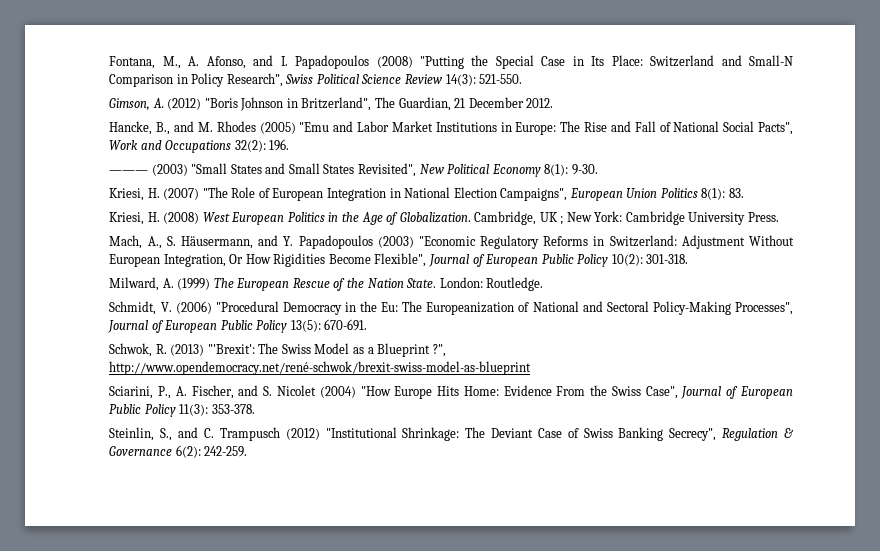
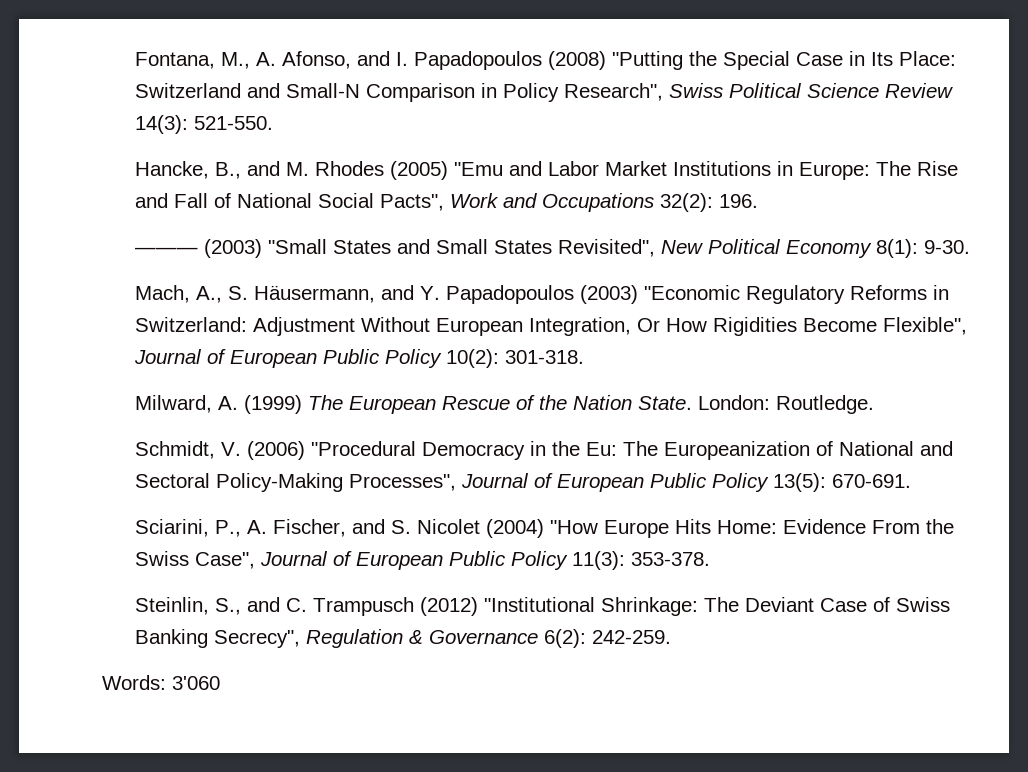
- Gimson, A. (2012) "Boris Johnson in Britzerland", The Guardian, 21 December 2012.
- Kriesi, H. (2007) "The Role of European Integration in National Election Campaigns", European Union Politics 8(1): 83.
- Kriesi, H. (2008) West European Politics in the Age of Globalization. Cambridge, UK ; New York: Cambridge University Press.
- Schwok, R. (2013) "'Brexit': The Swiss Model as a Blueprint ?", http://www.opendemocracy.net/rené-schwok/brexit-swiss-model-as-blueprint
+ Words: 3'060

